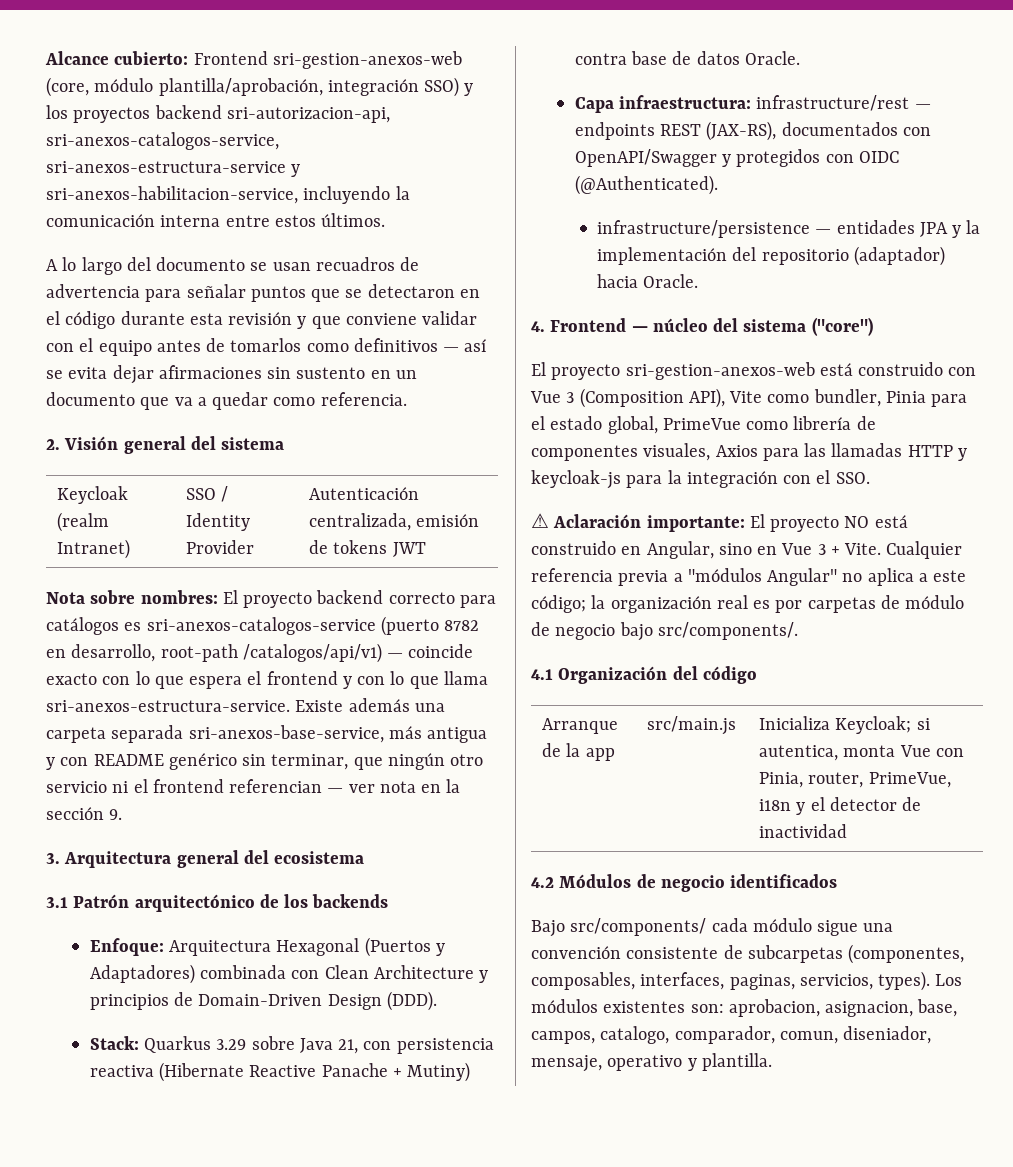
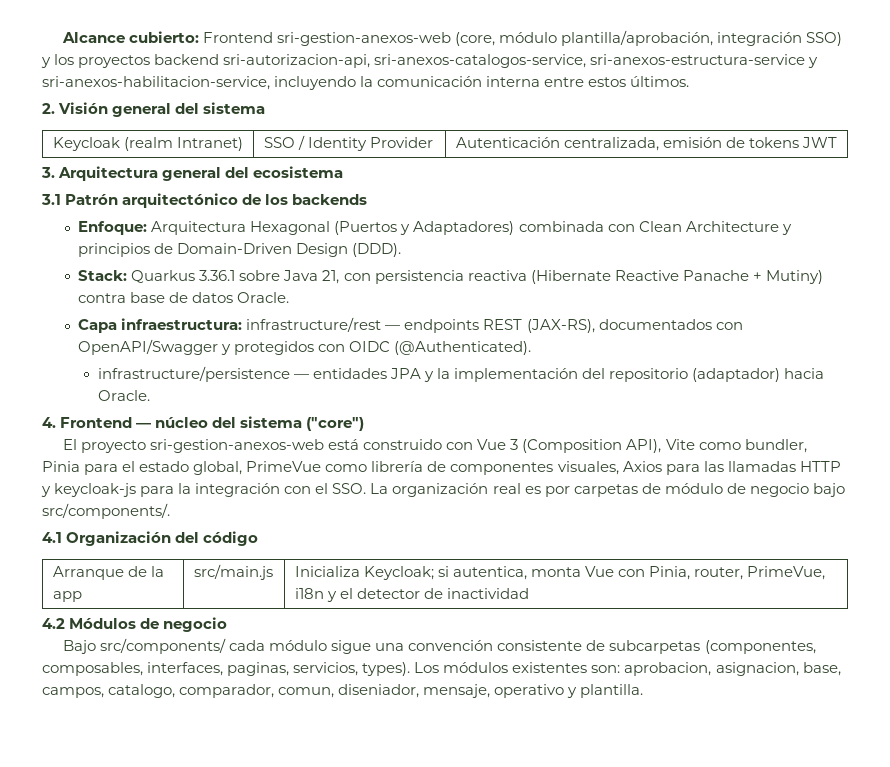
- A lo largo del documento se usan recuadros de advertencia para señalar puntos que se detectaron en el código durante esta revisión y que conviene validar con el equipo antes de tomarlos como definitivos — así se evita dejar afirmaciones sin sustento en un documento que va a quedar como referencia.
- Nota sobre nombres: El proyecto backend correcto para catálogos es sri-anexos-catalogos-service (puerto 8782 en desarrollo, root-path /catalogos/api/v1) — coincide exacto con lo que espera el frontend y con lo que llama sri-anexos-estructura-service. Existe además una carpeta separada sri-anexos-base-service, más antigua y con README genérico sin terminar, que ningún otro servicio ni el frontend referencian — ver nota en la sección 9.
- Stack: Quarkus 3.29 sobre Java 21, con persistencia reactiva (Hibernate Reactive Panache + Mutiny) contra base de datos Oracle.
+ Stack: Quarkus 3.36.1 sobre Java 21, con persistencia reactiva (Hibernate Reactive Panache + Mutiny) contra base de datos Oracle.
- El proyecto sri-gestion-anexos-web está construido con Vue 3 (Composition API), Vite como bundler, Pinia para el estado global, PrimeVue como librería de componentes visuales, Axios para las llamadas HTTP y keycloak-js para la integración con el SSO.
- ⚠ Aclaración importante: El proyecto NO está construido en Angular, sino en Vue 3 + Vite. Cualquier referencia previa a "módulos Angular" no aplica a este código; la organización real es por carpetas de módulo de negocio bajo src/components/.
+ El proyecto sri-gestion-anexos-web está construido con Vue 3 (Composition API), Vite como bundler, Pinia para el estado global, PrimeVue como librería de componentes visuales, Axios para las llamadas HTTP y keycloak-js para la integración con el SSO. La organización real es por carpetas de módulo de negocio bajo src/components/.
- 4.2 Módulos de negocio identificados
+ 4.2 Módulos de negocio

